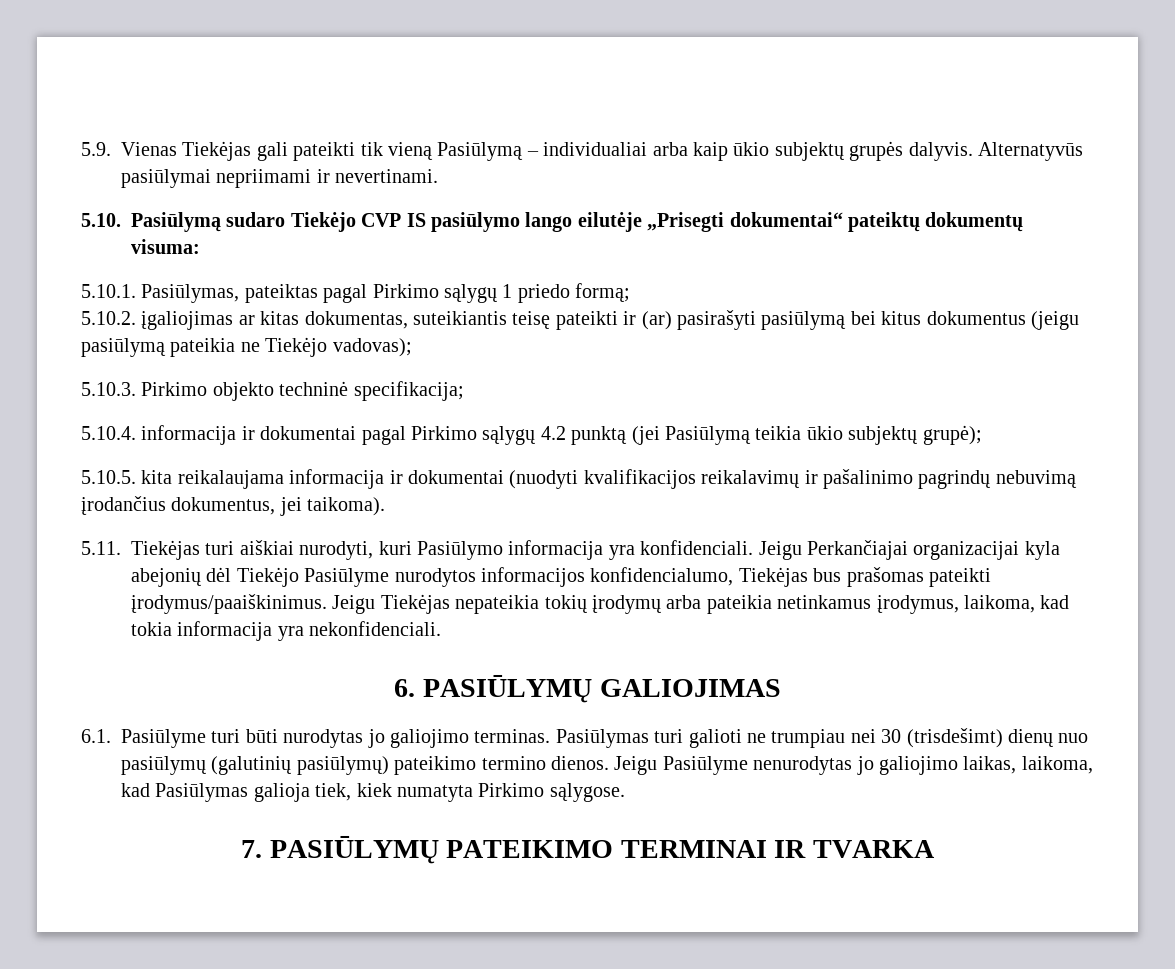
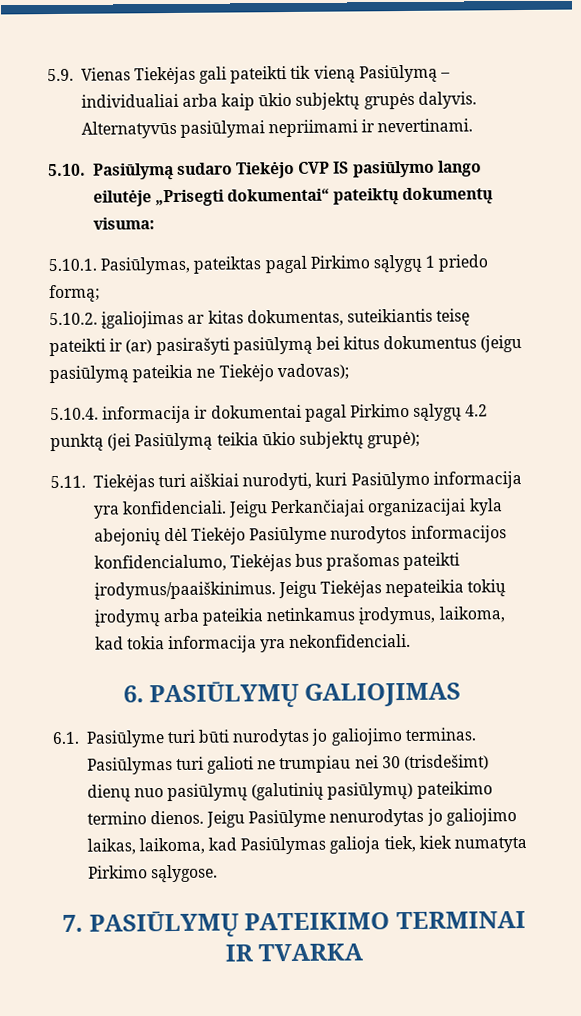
- 5.10.3. Pirkimo objekto techninė specifikacija;
- 5.10.5. kita reikalaujama informacija ir dokumentai (nuodyti kvalifikacijos reikalavimų ir pašalinimo pagrindų nebuvimą įrodančius dokumentus, jei taikoma).

